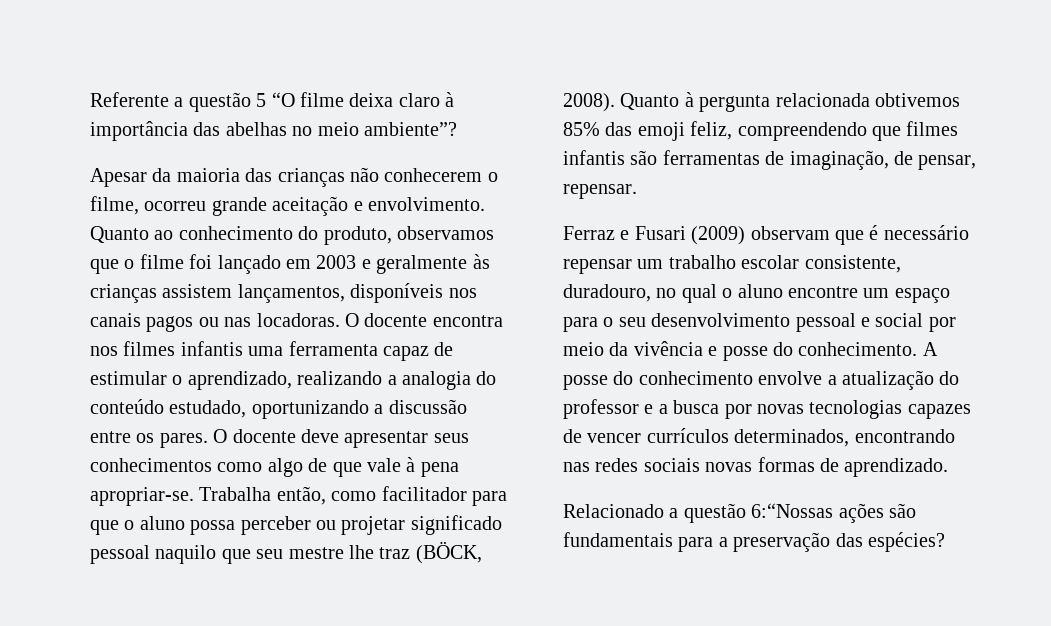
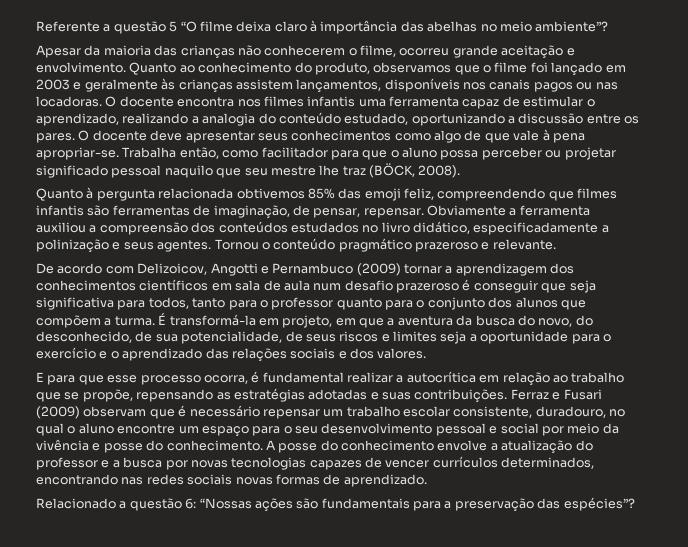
- Trabalha então, como facilitador para que o aluno possa perceber ou projetar significado pessoal naquilo que seu mestre lhe traz (BÖCK, 2008). Quanto à pergunta relacionada obtivemos 85% das emoji feliz, compreendendo que filmes infantis são ferramentas de imaginação, de pensar, repensar.
- Ferraz e Fusari (2009) observam que é necessário repensar um trabalho escolar consistente, duradouro, no qual o aluno encontre um espaço para o seu desenvolvimento pessoal e social por meio da vivência e posse do conhecimento.
+ Trabalha então, como facilitador para que o aluno possa perceber ou projetar significado pessoal naquilo que seu mestre lhe traz (BÖCK, 2008).
+ Quanto à pergunta relacionada obtivemos 85% das emoji feliz, compreendendo que filmes infantis são ferramentas de imaginação, de pensar, repensar. Obviamente a ferramenta auxiliou a compreensão dos conteúdos estudados no livro didático, especificadamente a polinização e seus agentes. Tornou o conteúdo pragmático prazeroso e relevante.
+ De acordo com Delizoicov, Angotti e Pernambuco (2009) tornar a aprendizagem dos conhecimentos científicos em sala de aula num desafio prazeroso é conseguir que seja significativa para todos, tanto para o professor quanto para o conjunto dos alunos que compõem a turma. É transformá-la em projeto, em que a aventura da busca do novo, do desconhecido, de sua potencialidade, de seus riscos e limites seja a oportunidade para o exercício e o aprendizado das relações sociais e dos valores.
+ E para que esse processo ocorra, é fundamental realizar a autocrítica em relação ao trabalho que se propõe, repensando as estratégias adotadas e suas contribuições. Ferraz e Fusari (2009) observam que é necessário repensar um trabalho escolar consistente, duradouro, no qual o aluno encontre um espaço para o seu desenvolvimento pessoal e social por meio da vivência e posse do conhecimento.
- Relacionado a questão 6:“Nossas ações são fundamentais para a preservação das espécies?
+ Relacionado a questão 6: “Nossas ações são fundamentais para a preservação das espécies”?

